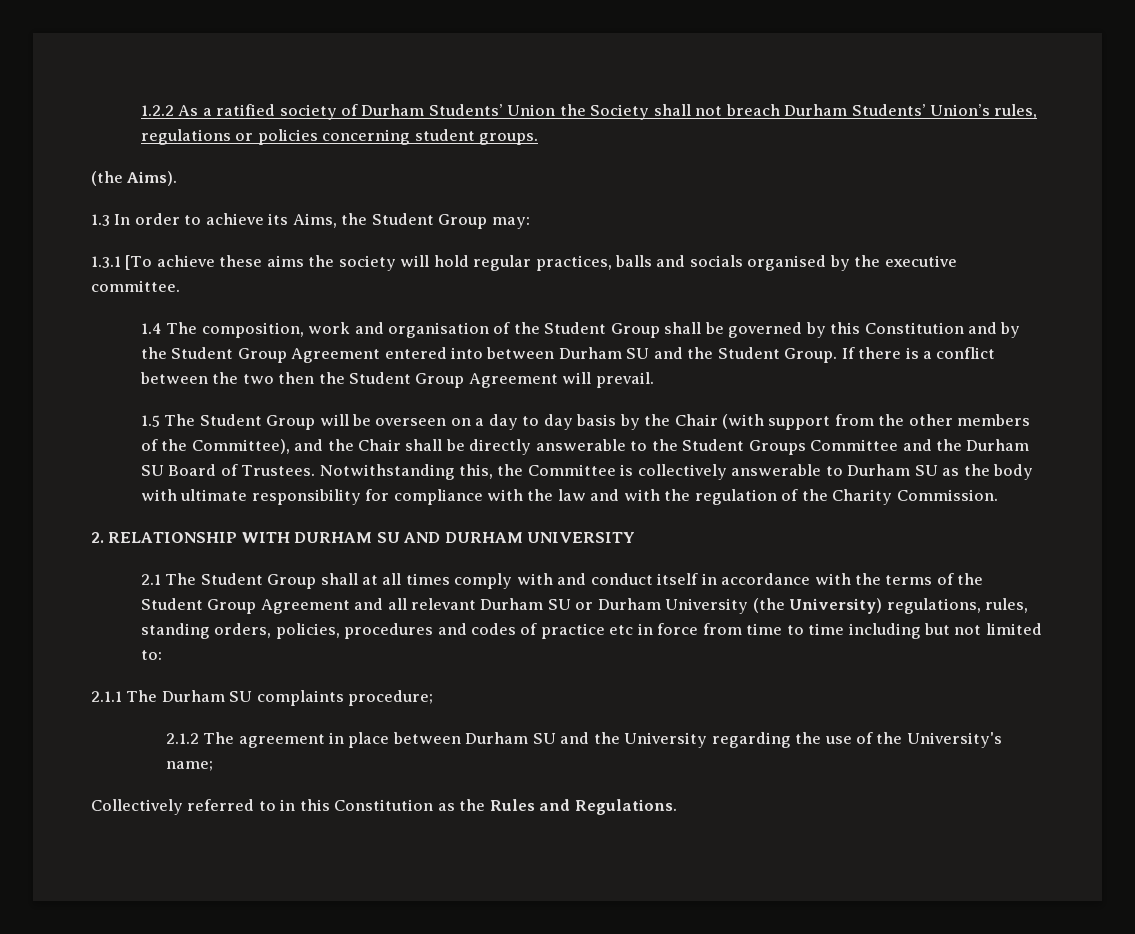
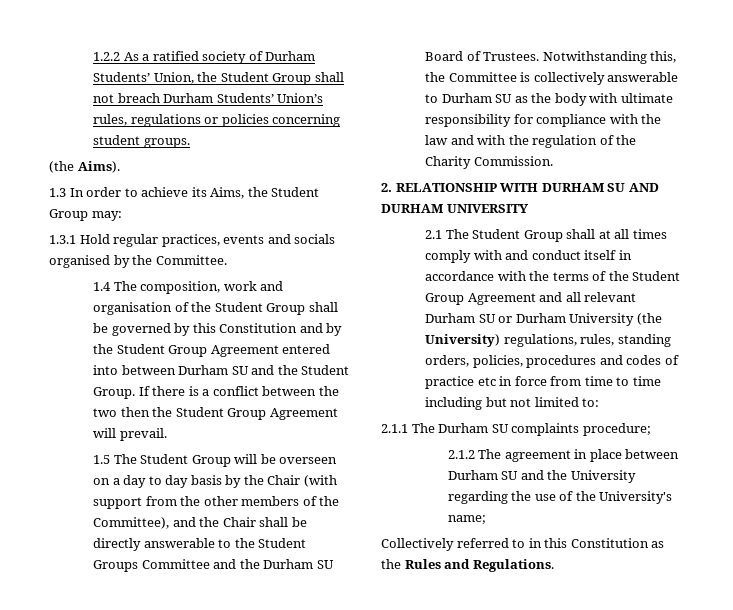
- 1.2.2 As a ratified society of Durham Students’ Union the Society shall not breach Durham Students’ Union’s rules, regulations or policies concerning student groups.
+ 1.2.2 As a ratified society of Durham Students’ Union, the Student Group shall not breach Durham Students’ Union’s rules, regulations or policies concerning student groups.
- 1.3.1 [To achieve these aims the society will hold regular practices, balls and socials organised by the executive committee.
+ 1.3.1 Hold regular practices, events and socials organised by the Committee.

